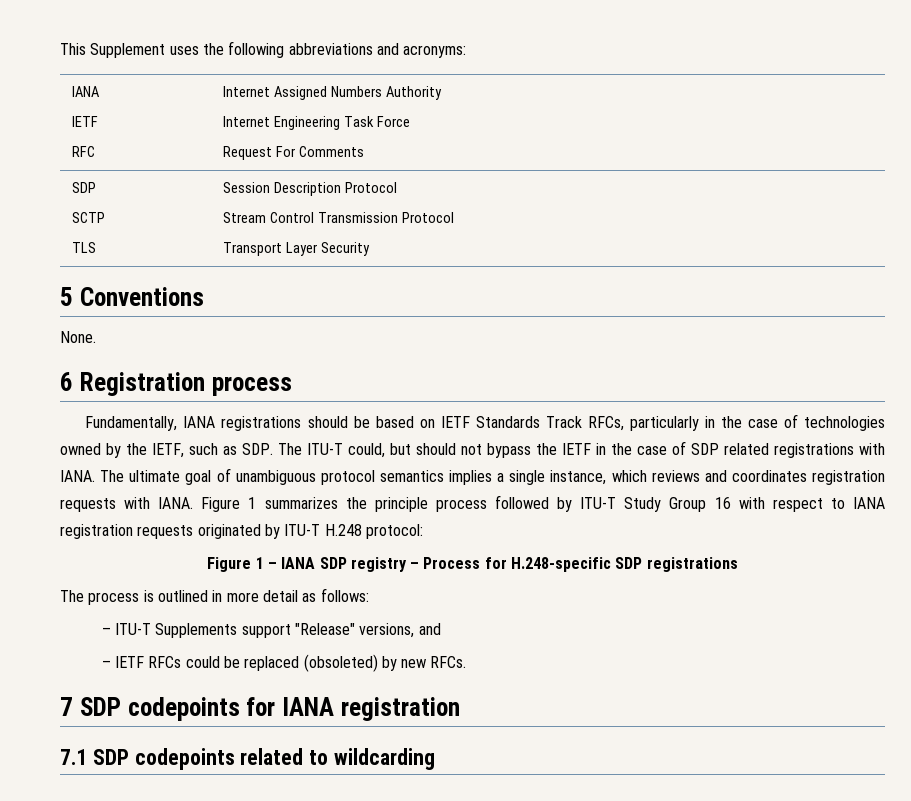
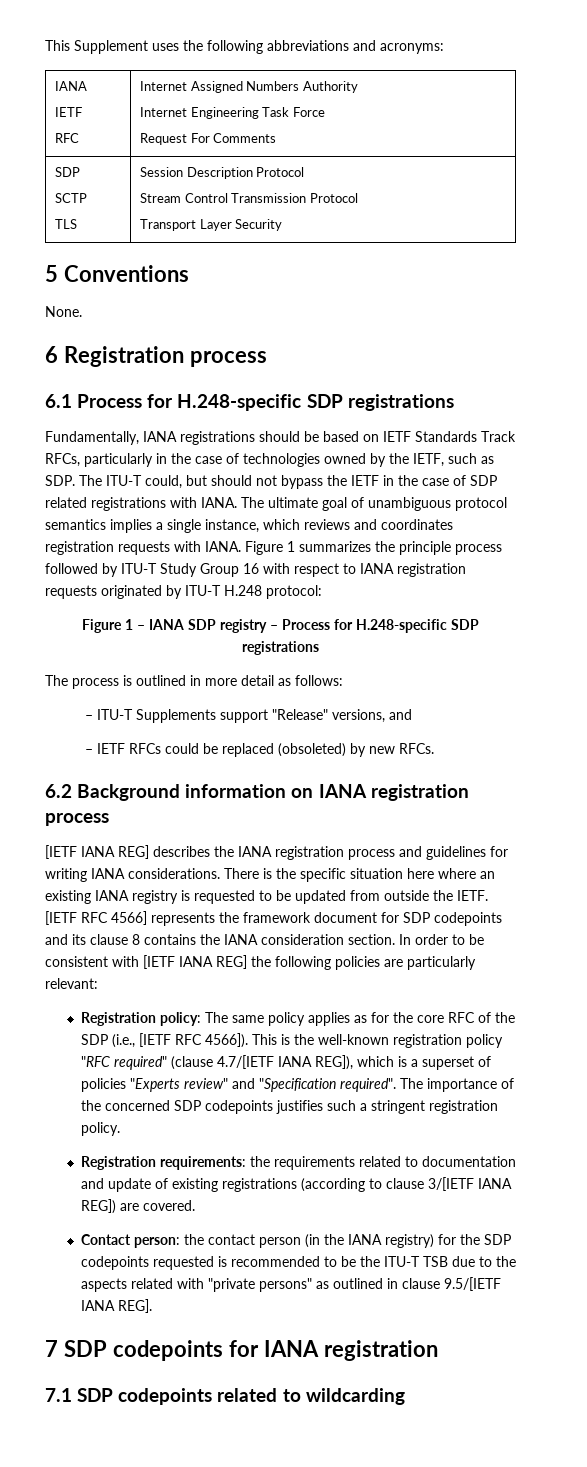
+ 6.1 Process for H.248-specific SDP registrations
+ 6.2 Background information on IANA registration process
+ [IETF IANA REG] describes the IANA registration process and guidelines for writing IANA considerations. There is the specific situation here where an existing IANA registry is requested to be updated from outside the IETF. [IETF RFC 4566] represents the framework document for SDP codepoints and its clause 8 contains the IANA consideration section. In order to be consistent with [IETF IANA REG] the following policies are particularly relevant:
+ Registration policy: The same policy applies as for the core RFC of the SDP (i.e., [IETF RFC 4566]). This is the well-known registration policy "RFC required" (clause 4.7/[IETF IANA REG]), which is a superset of policies "Experts review" and "Specification required". The importance of the concerned SDP codepoints justifies such a stringent registration policy.
+ Registration requirements: the requirements related to documentation and update of existing registrations (according to clause 3/[IETF IANA REG]) are covered.
+ Contact person: the contact person (in the IANA registry) for the SDP codepoints requested is recommended to be the ITU-T TSB due to the aspects related with "private persons" as outlined in clause 9.5/[IETF IANA REG].

